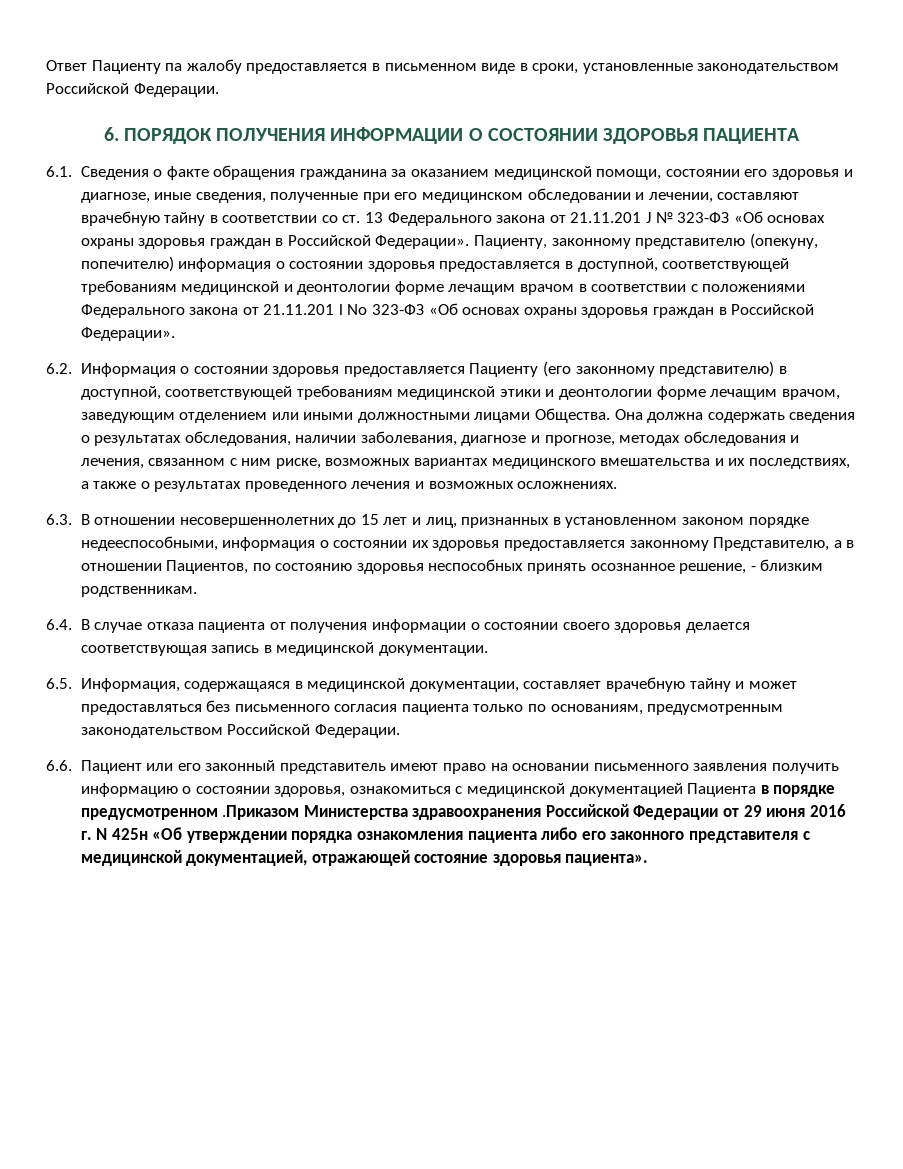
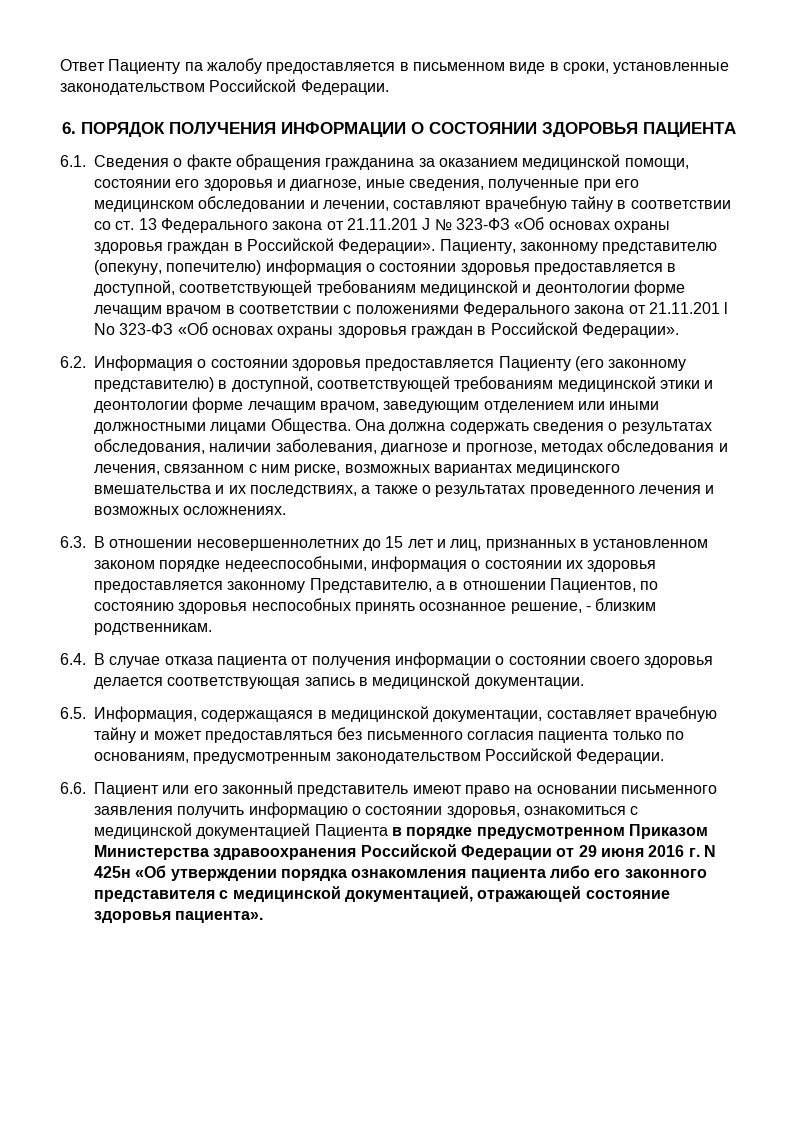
- 6.6. Пациент или его законный представитель имеют право на основании письменного заявления получить информацию о состоянии здоровья, ознакомиться с медицинской документацией Пациента в порядке предусмотренном .Приказом Министерства здравоохранения Российской Федерации от 29 июня 2016 г. N 425н «Об утверждении порядка ознакомления пациента либо его законного представителя с медицинской документацией, отражающей состояние здоровья пациента».
+ 6.6. Пациент или его законный представитель имеют право на основании письменного заявления получить информацию о состоянии здоровья, ознакомиться с медицинской документацией Пациента в порядке предусмотренном Приказом Министерства здравоохранения Российской Федерации от 29 июня 2016 г. N 425н «Об утверждении порядка ознакомления пациента либо его законного представителя с медицинской документацией, отражающей состояние здоровья пациента».

